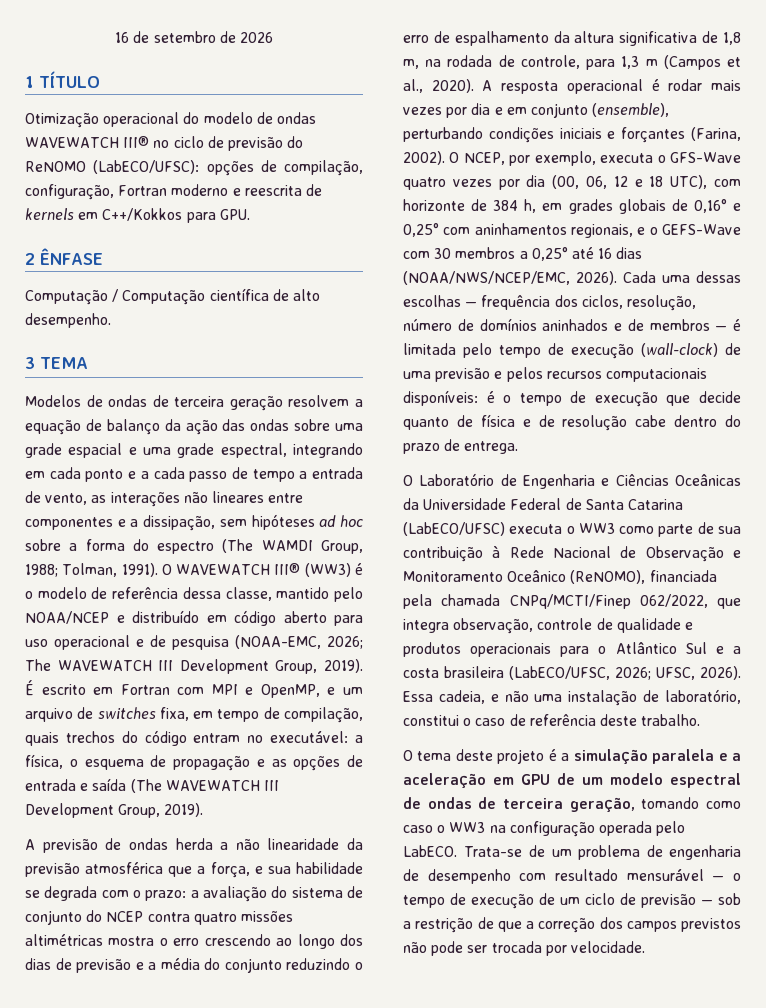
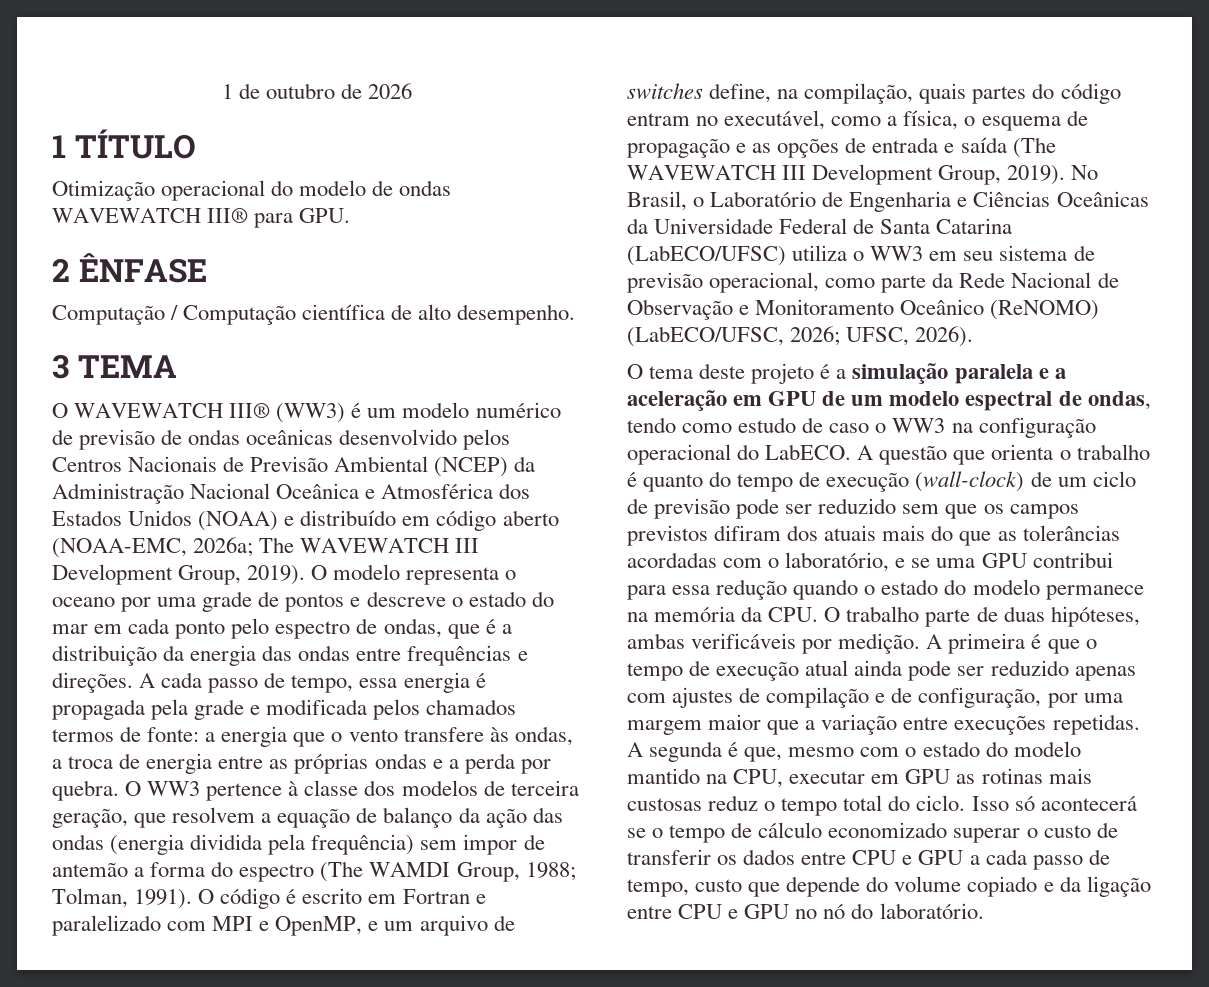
- 16 de setembro de 2026
+ 1 de outubro de 2026
- Otimização operacional do modelo de ondas WAVEWATCH III® no ciclo de previsão do ReNOMO (LabECO/UFSC): opções de compilação, configuração, Fortran moderno e reescrita de kernels em C++/Kokkos para GPU.
+ Otimização operacional do modelo de ondas WAVEWATCH III® para GPU.
- Modelos de ondas de terceira geração resolvem a equação de balanço da ação das ondas sobre uma grade espacial e uma grade espectral, integrando em cada ponto e a cada passo de tempo a entrada de vento, as interações não lineares entre componentes e a dissipação, sem hipóteses ad hoc sobre a forma do espectro (The WAMDI Group, 1988; Tolman, 1991).
+ O WAVEWATCH III® (WW3) é um modelo numérico de previsão de ondas oceânicas desenvolvido pelos Centros Nacionais de Previsão Ambiental (NCEP) da Administração Nacional Oceânica e Atmosférica dos Estados Unidos (NOAA) e distribuído em código aberto (NOAA-EMC, 2026a; The WAVEWATCH III Development Group, 2019). O modelo representa o oceano por uma grade de pontos e descreve o estado do mar em cada ponto pelo espectro de ondas, que é a distribuição da energia das ondas entre frequências e direções. A cada passo de tempo, essa energia é propagada pela grade e modificada pelos chamados termos de fonte: a energia que o vento transfere às ondas, a troca de energia entre as próprias ondas e a perda por quebra. O WW3 pertence à classe dos modelos de terceira geração, que resolvem a equação de balanço da ação das ondas (energia dividida pela frequência) sem impor de antemão a forma do espectro (The WAMDI Group, 1988; Tolman, 1991).
- O WAVEWATCH III® (WW3) é o modelo de referência dessa classe, mantido pelo NOAA/NCEP e distribuído em código aberto para uso operacional e de pesquisa (NOAA-EMC, 2026; The WAVEWATCH III Development Group, 2019). É escrito em Fortran com MPI e OpenMP, e um arquivo de switches fixa, em tempo de compilação, quais trechos do código entram no executável: a física, o esquema de propagação e as opções de entrada e saída (The WAVEWATCH III Development Group, 2019).
- A previsão de ondas herda a não linearidade da previsão atmosférica que a força, e sua habilidade se degrada com o prazo: a avaliação do sistema de conjunto do NCEP contra quatro missões altimétricas mostra o erro crescendo ao longo dos dias de previsão e a média do conjunto reduzindo o erro de espalhamento da altura significativa de 1,8 m, na rodada de controle, para 1,3 m (Campos et al., 2020). A resposta operacional é rodar mais vezes por dia e em conjunto (ensemble), perturbando condições iniciais e forçantes (Farina, 2002). O NCEP, por exemplo, executa o GFS-Wave quatro vezes por dia (00, 06, 12 e 18 UTC), com horizonte de 384 h, em grades globais de 0,16° e 0,25° com aninhamentos regionais, e o GEFS-Wave com 30 membros a 0,25° até 16 dias (NOAA/NWS/NCEP/EMC, 2026). Cada uma dessas escolhas — frequência dos ciclos, resolução, número de domínios aninhados e de membros — é limitada pelo tempo de execução (wall-clock) de uma previsão e pelos recursos computacionais disponíveis: é o tempo de execução que decide quanto de física e de resolução cabe dentro do prazo de entrega.
- O Laboratório de Engenharia e Ciências Oceânicas da Universidade Federal de Santa Catarina (LabECO/UFSC) executa o WW3 como parte de sua contribuição à Rede Nacional de Observação e Monitoramento Oceânico (ReNOMO), financiada pela chamada CNPq/MCTI/Finep 062/2022, que integra observação, controle de qualidade e produtos operacionais para o Atlântico Sul e a costa brasileira (LabECO/UFSC, 2026; UFSC, 2026). Essa cadeia, e não uma instalação de laboratório, constitui o caso de referência deste trabalho.
+ O código é escrito em Fortran e paralelizado com MPI e OpenMP, e um arquivo de switches define, na compilação, quais partes do código entram no executável, como a física, o esquema de propagação e as opções de entrada e saída (The WAVEWATCH III Development Group, 2019). No Brasil, o Laboratório de Engenharia e Ciências Oceânicas da Universidade Federal de Santa Catarina (LabECO/UFSC) utiliza o WW3 em seu sistema de previsão operacional, como parte da Rede Nacional de Observação e Monitoramento Oceânico (ReNOMO) (LabECO/UFSC, 2026; UFSC, 2026).
- O tema deste projeto é a simulação paralela e a aceleração em GPU de um modelo espectral de ondas de terceira geração, tomando como caso o WW3 na configuração operada pelo LabECO. Trata-se de um problema de engenharia de desempenho com resultado mensurável — o tempo de execução de um ciclo de previsão — sob a restrição de que a correção dos campos previstos não pode ser trocada por velocidade.
+ O tema deste projeto é a simulação paralela e a aceleração em GPU de um modelo espectral de ondas, tendo como estudo de caso o WW3 na configuração operacional do LabECO. A questão que orienta o trabalho é quanto do tempo de execução (wall-clock) de um ciclo de previsão pode ser reduzido sem que os campos previstos difiram dos atuais mais do que as tolerâncias acordadas com o laboratório, e se uma GPU contribui para essa redução quando o estado do modelo permanece na memória da CPU. O trabalho parte de duas hipóteses, ambas verificáveis por medição. A primeira é que o tempo de execução atual ainda pode ser reduzido apenas com ajustes de compilação e de configuração, por uma margem maior que a variação entre execuções repetidas. A segunda é que, mesmo com o estado do modelo mantido na CPU, executar em GPU as rotinas mais custosas reduz o tempo total do ciclo. Isso só acontecerá se o tempo de cálculo economizado superar o custo de transferir os dados entre CPU e GPU a cada passo de tempo, custo que depende do volume copiado e da ligação entre CPU e GPU no nó do laboratório.

